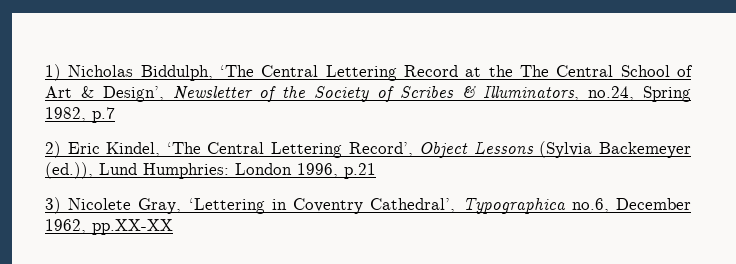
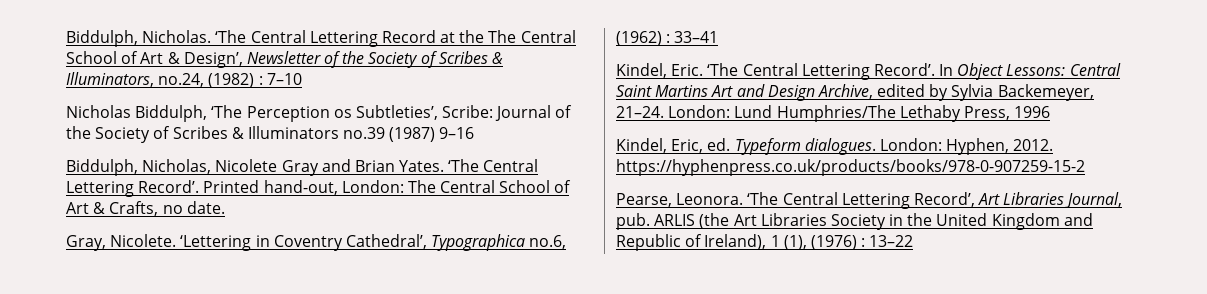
- 1) Nicholas Biddulph, ‘The Central Lettering Record at the The Central School of Art & Design’, Newsletter of the Society of Scribes & Illuminators, no.24, Spring 1982, p.7
- 2) Eric Kindel, ‘The Central Lettering Record’, Object Lessons (Sylvia Backemeyer (ed.)), Lund Humphries: London 1996, p.21
- 3) Nicolete Gray, ‘Lettering in Coventry Cathedral’, Typographica no.6, December 1962, pp.XX-XX
+ Biddulph, Nicholas. ‘The Central Lettering Record at the The Central School of Art & Design’, Newsletter of the Society of Scribes & Illuminators, no.24, (1982) : 7–10
+ Nicholas Biddulph, ‘The Perception os Subtleties’, Scribe: Journal of the Society of Scribes & Illuminators no.39 (1987) 9–16
+ Biddulph, Nicholas, Nicolete Gray and Brian Yates. ‘The Central Lettering Record’. Printed hand-out, London: The Central School of Art & Crafts, no date.
+ Gray, Nicolete. ‘Lettering in Coventry Cathedral’, Typographica no.6, (1962) : 33–41
+ Kindel, Eric. ‘The Central Lettering Record’. In Object Lessons: Central Saint Martins Art and Design Archive, edited by Sylvia Backemeyer, 21–24. London: Lund Humphries/The Lethaby Press, 1996
+ Kindel, Eric, ed. Typeform dialogues. London: Hyphen, 2012. https://hyphenpress.co.uk/products/books/978-0-907259-15-2
+ Pearse, Leonora. ‘The Central Lettering Record’, Art Libraries Journal, pub. ARLIS (the Art Libraries Society in the United Kingdom and Republic of Ireland), 1 (1), (1976) : 13–22

